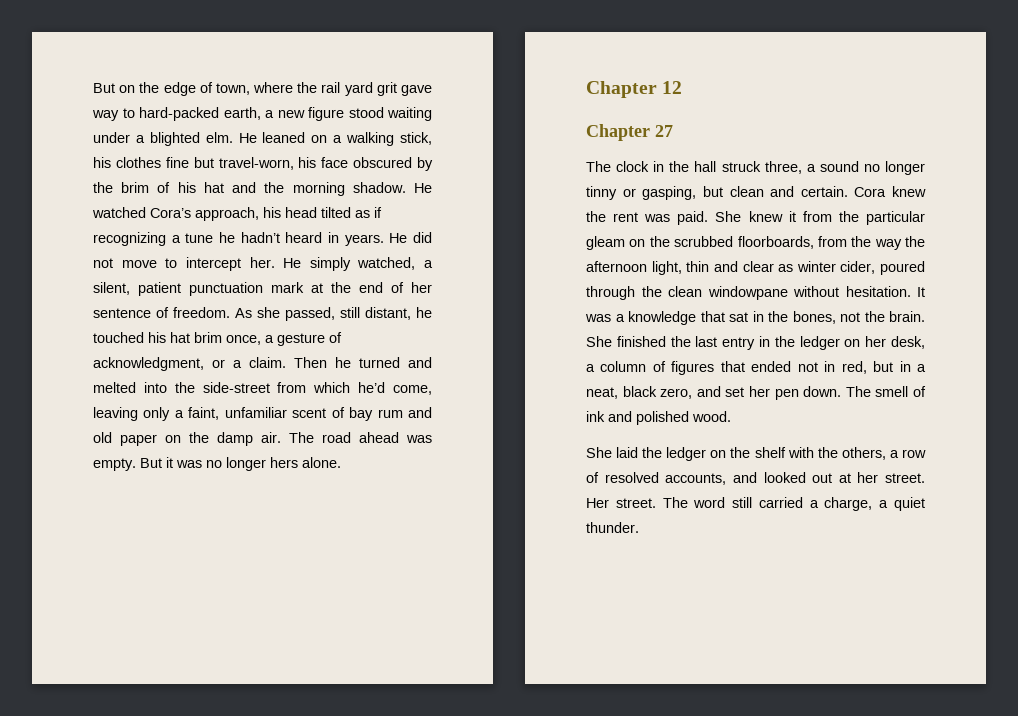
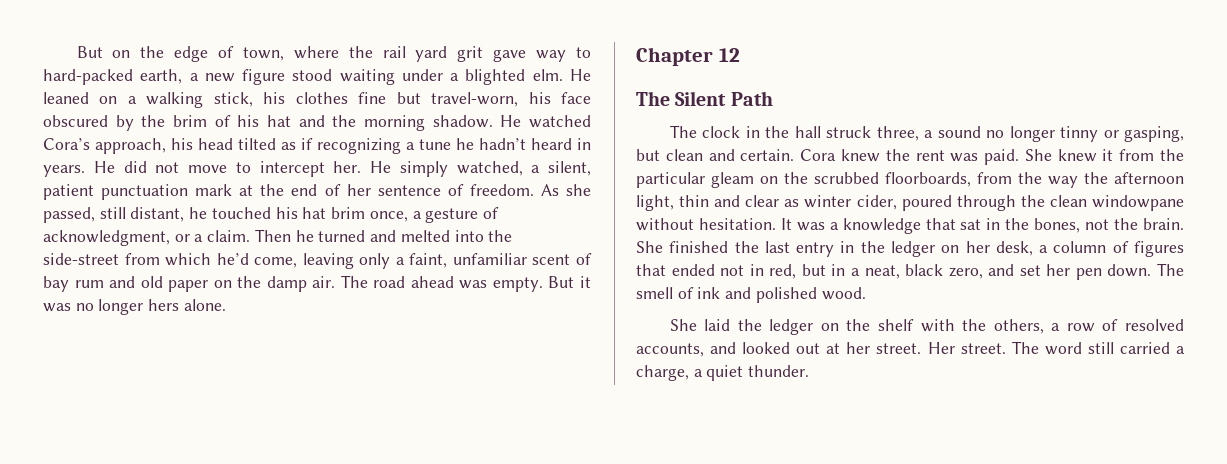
- Chapter 27
+ The Silent Path

